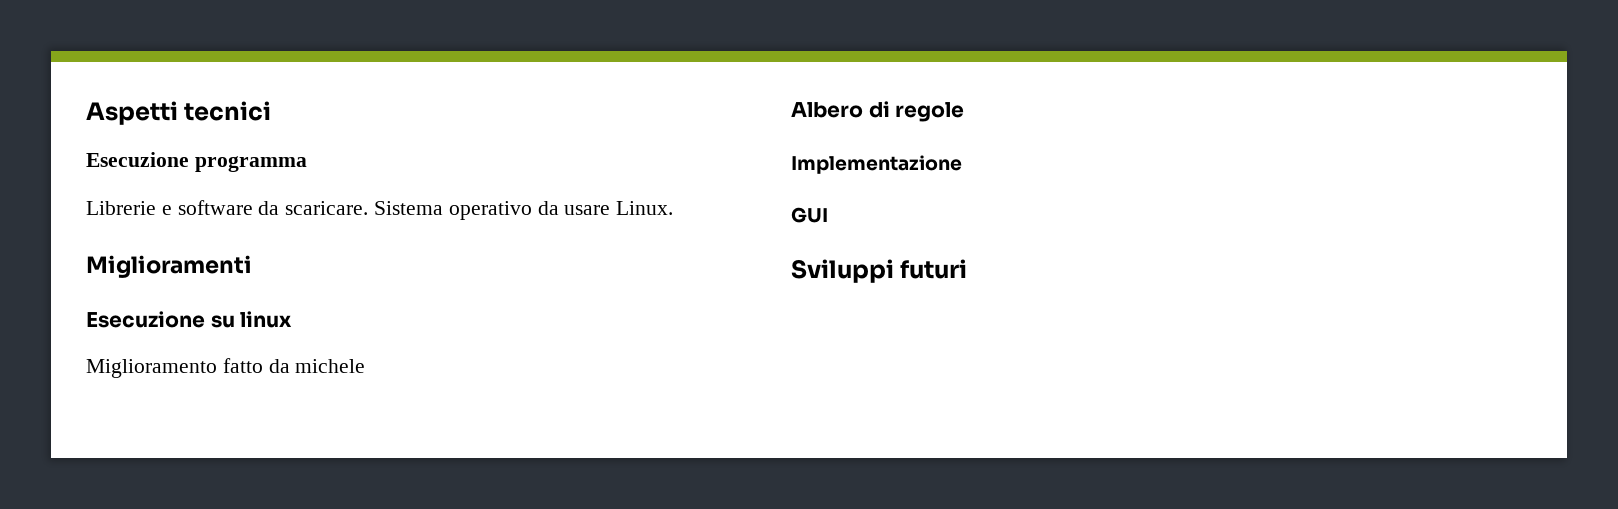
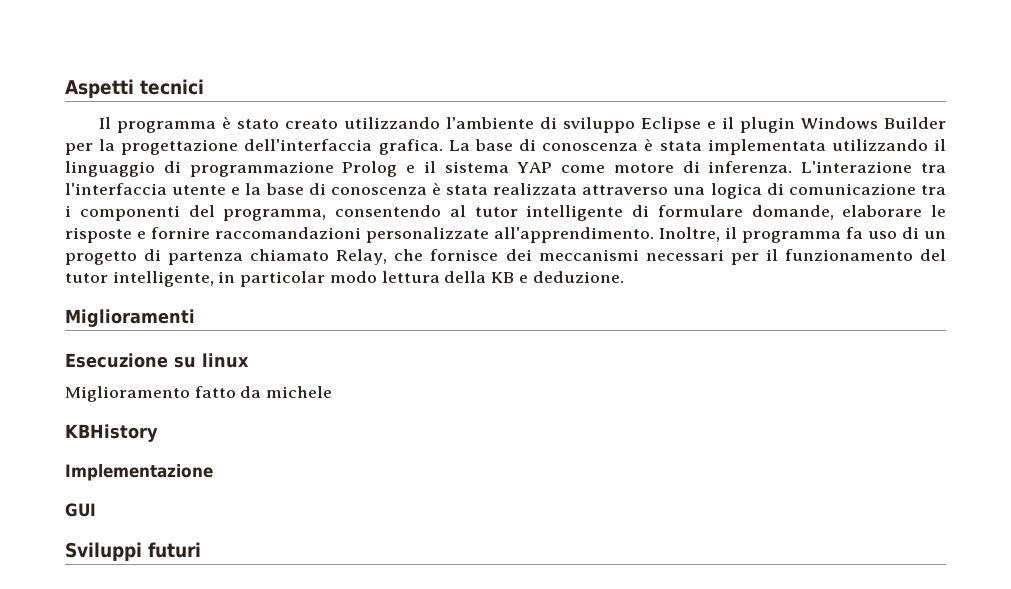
- Esecuzione programma
- Librerie e software da scaricare. Sistema operativo da usare Linux.
+ Il programma è stato creato utilizzando l'ambiente di sviluppo Eclipse e il plugin Windows Builder per la progettazione dell'interfaccia grafica. La base di conoscenza è stata implementata utilizzando il linguaggio di programmazione Prolog e il sistema YAP come motore di inferenza. L'interazione tra l'interfaccia utente e la base di conoscenza è stata realizzata attraverso una logica di comunicazione tra i componenti del programma, consentendo al tutor intelligente di formulare domande, elaborare le risposte e fornire raccomandazioni personalizzate all'apprendimento. Inoltre, il programma fa uso di un progetto di partenza chiamato Relay, che fornisce dei meccanismi necessari per il funzionamento del tutor intelligente, in particolar modo lettura della KB e deduzione.
- Albero di regole
+ KBHistory

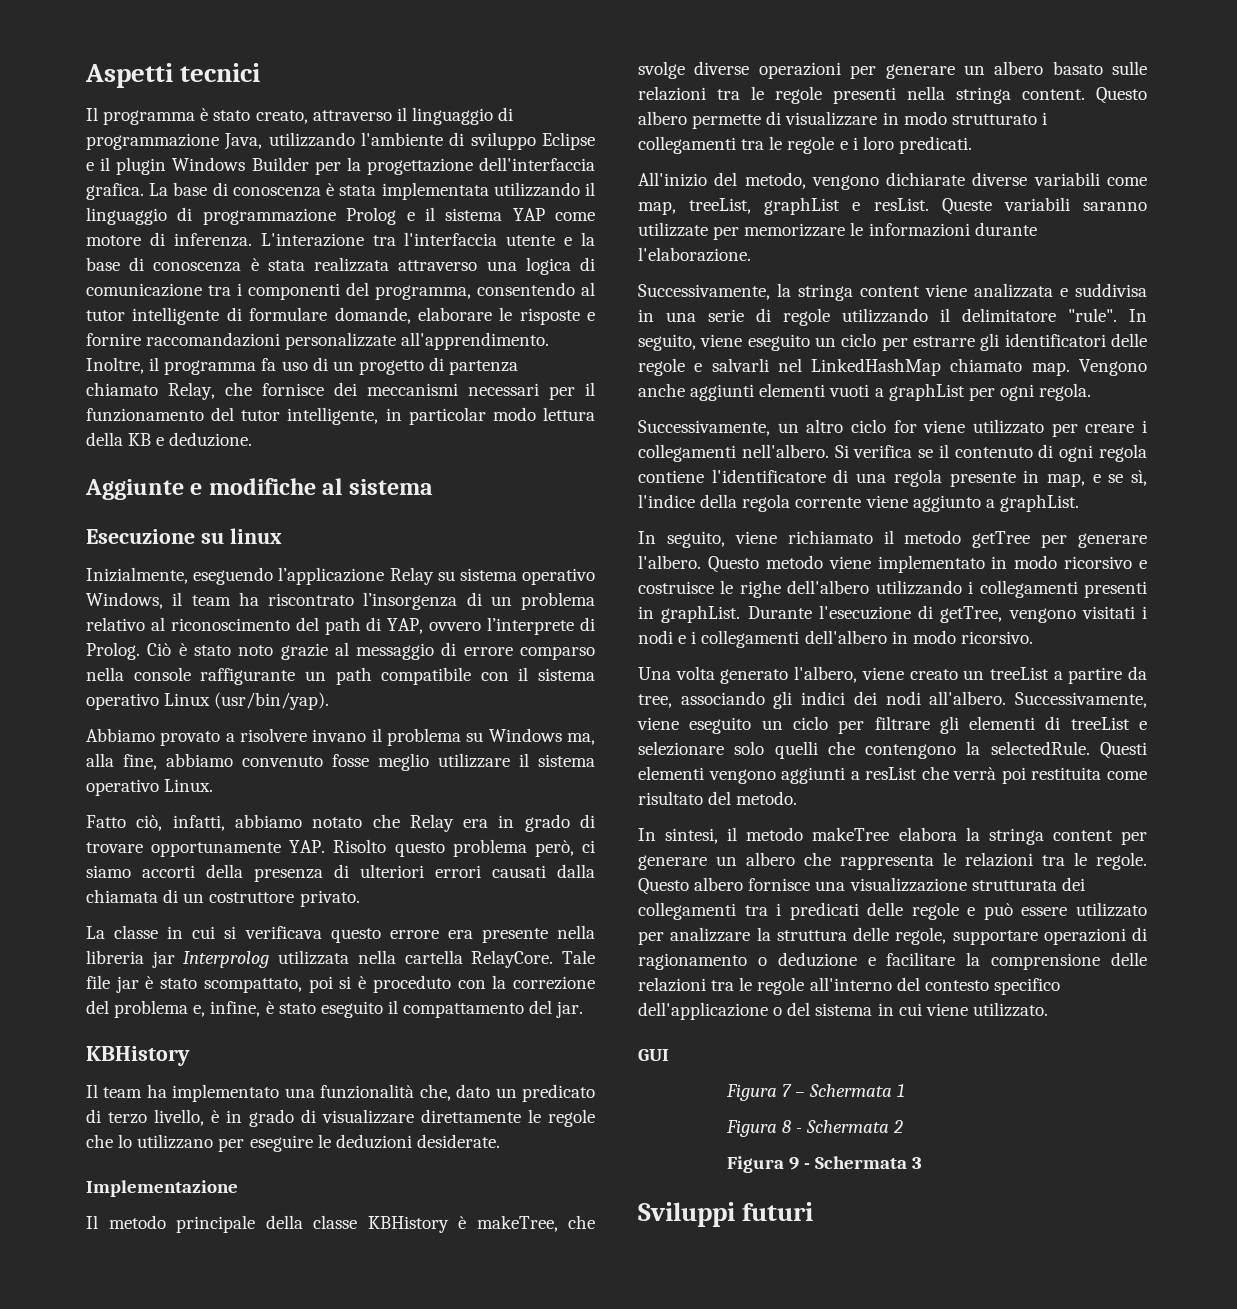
- Il programma è stato creato utilizzando l'ambiente di sviluppo Eclipse e il plugin Windows Builder per la progettazione dell'interfaccia grafica.
+ Il programma è stato creato, attraverso il linguaggio di programmazione Java, utilizzando l'ambiente di sviluppo Eclipse e il plugin Windows Builder per la progettazione dell'interfaccia grafica.
- Miglioramenti
+ Aggiunte e modifiche al sistema
  Esecuzione su linux
- Miglioramento fatto da michele
+ Inizialmente, eseguendo l’applicazione Relay su sistema operativo Windows, il team ha riscontrato l’insorgenza di un problema relativo al riconoscimento del path di YAP, ovvero l’interprete di Prolog. Ciò è stato noto grazie al messaggio di errore comparso nella console raffigurante un path compatibile con il sistema operativo Linux (usr/bin/yap).
+ Abbiamo provato a risolvere invano il problema su Windows ma, alla fine, abbiamo convenuto fosse meglio utilizzare il sistema operativo Linux.
+ Fatto ciò, infatti, abbiamo notato che Relay era in grado di trovare opportunamente YAP. Risolto questo problema però, ci siamo accorti della presenza di ulteriori errori causati dalla chiamata di un costruttore privato.
+ La classe in cui si verificava questo errore era presente nella libreria jar Interprolog utilizzata nella cartella RelayCore. Tale file jar è stato scompattato, poi si è proceduto con la correzione del problema e, infine, è stato eseguito il compattamento del jar.
  KBHistory
+ Il team ha implementato una funzionalità che, dato un predicato di terzo livello, è in grado di visualizzare direttamente le regole che lo utilizzano per eseguire le deduzioni desiderate.
  Implementazione
+ Il metodo principale della classe KBHistory è makeTree, che svolge diverse operazioni per generare un albero basato sulle relazioni tra le regole presenti nella stringa content. Questo albero permette di visualizzare in modo strutturato i collegamenti tra le regole e i loro predicati.
+ All'inizio del metodo, vengono dichiarate diverse variabili come map, treeList, graphList e resList. Queste variabili saranno utilizzate per memorizzare le informazioni durante l'elaborazione.
+ Successivamente, la stringa content viene analizzata e suddivisa in una serie di regole utilizzando il delimitatore "rule". In seguito, viene eseguito un ciclo per estrarre gli identificatori delle regole e salvarli nel LinkedHashMap chiamato map. Vengono anche aggiunti elementi vuoti a graphList per ogni regola.
+ Successivamente, un altro ciclo for viene utilizzato per creare i collegamenti nell'albero. Si verifica se il contenuto di ogni regola contiene l'identificatore di una regola presente in map, e se sì, l'indice della regola corrente viene aggiunto a graphList.
+ In seguito, viene richiamato il metodo getTree per generare l'albero. Questo metodo viene implementato in modo ricorsivo e costruisce le righe dell'albero utilizzando i collegamenti presenti in graphList. Durante l'esecuzione di getTree, vengono visitati i nodi e i collegamenti dell'albero in modo ricorsivo.
+ Una volta generato l'albero, viene creato un treeList a partire da tree, associando gli indici dei nodi all'albero. Successivamente, viene eseguito un ciclo per filtrare gli elementi di treeList e selezionare solo quelli che contengono la selectedRule. Questi elementi vengono aggiunti a resList che verrà poi restituita come risultato del metodo.
+ In sintesi, il metodo makeTree elabora la stringa content per generare un albero che rappresenta le relazioni tra le regole. Questo albero fornisce una visualizzazione strutturata dei collegamenti tra i predicati delle regole e può essere utilizzato per analizzare la struttura delle regole, supportare operazioni di ragionamento o deduzione e facilitare la comprensione delle relazioni tra le regole all'interno del contesto specifico dell'applicazione o del sistema in cui viene utilizzato.
  GUI
+ Figura 7 – Schermata 1
+ Figura 8 - Schermata 2
+ Figura 9 - Schermata 3

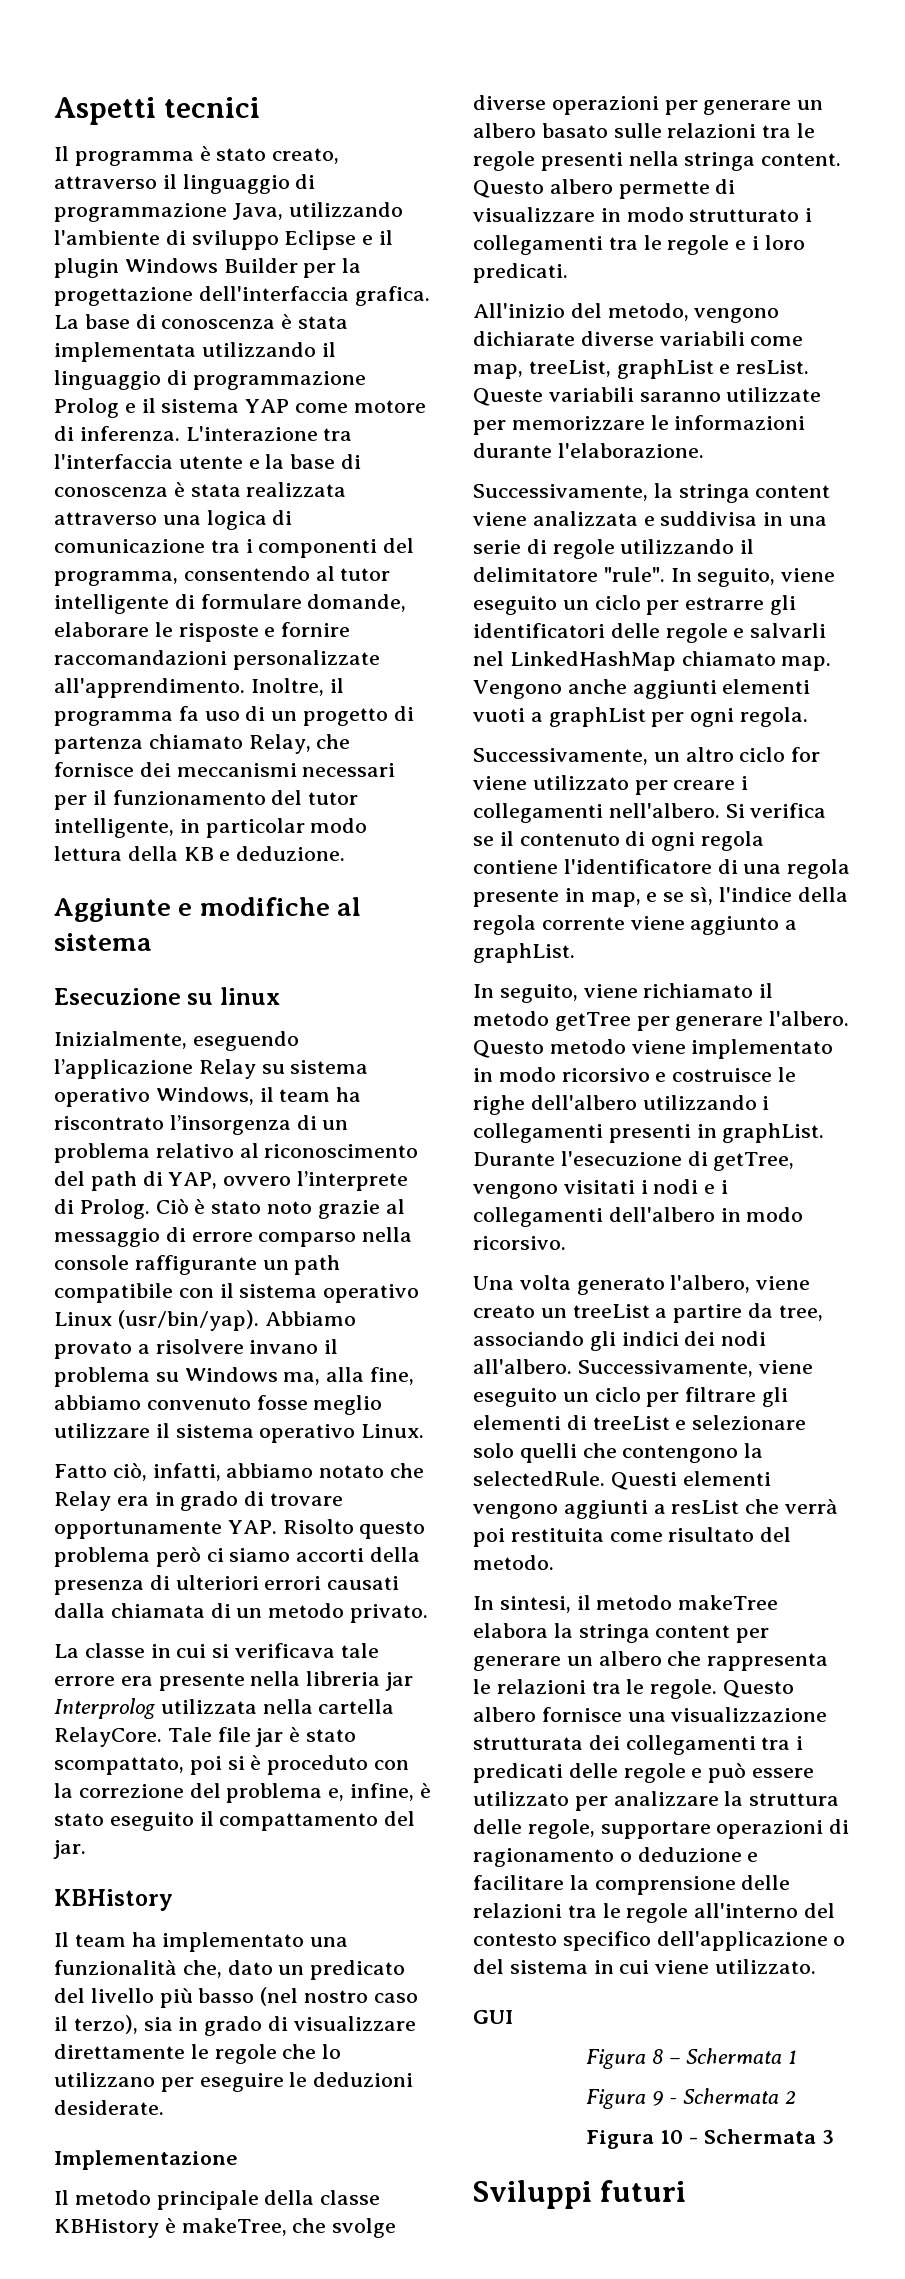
- Ciò è stato noto grazie al messaggio di errore comparso nella console raffigurante un path compatibile con il sistema operativo Linux (usr/bin/yap).
- Abbiamo provato a risolvere invano il problema su Windows ma, alla fine, abbiamo convenuto fosse meglio utilizzare il sistema operativo Linux.
+ Ciò è stato noto grazie al messaggio di errore comparso nella console raffigurante un path compatibile con il sistema operativo Linux (usr/bin/yap). Abbiamo provato a risolvere invano il problema su Windows ma, alla fine, abbiamo convenuto fosse meglio utilizzare il sistema operativo Linux.
- Fatto ciò, infatti, abbiamo notato che Relay era in grado di trovare opportunamente YAP. Risolto questo problema però, ci siamo accorti della presenza di ulteriori errori causati dalla chiamata di un costruttore privato.
+ Fatto ciò, infatti, abbiamo notato che Relay era in grado di trovare opportunamente YAP. Risolto questo problema però ci siamo accorti della presenza di ulteriori errori causati dalla chiamata di un metodo privato.
- La classe in cui si verificava questo errore era presente nella libreria jar Interprolog utilizzata nella cartella RelayCore.
+ La classe in cui si verificava tale errore era presente nella libreria jar Interprolog utilizzata nella cartella RelayCore.
- Il team ha implementato una funzionalità che, dato un predicato di terzo livello, è in grado di visualizzare direttamente le regole che lo utilizzano per eseguire le deduzioni desiderate.
+ Il team ha implementato una funzionalità che, dato un predicato del livello più basso (nel nostro caso il terzo), sia in grado di visualizzare direttamente le regole che lo utilizzano per eseguire le deduzioni desiderate.
- Figura 7 – Schermata 1
+ Figura 8 – Schermata 1
- Figura 8 - Schermata 2
+ Figura 9 - Schermata 2
- Figura 9 - Schermata 3
+ Figura 10 - Schermata 3

